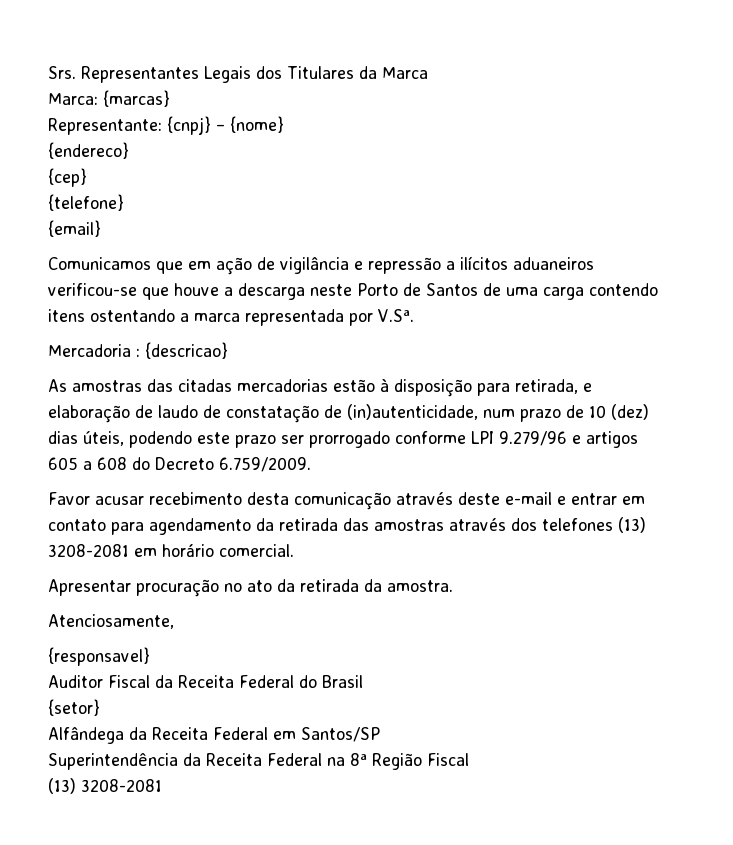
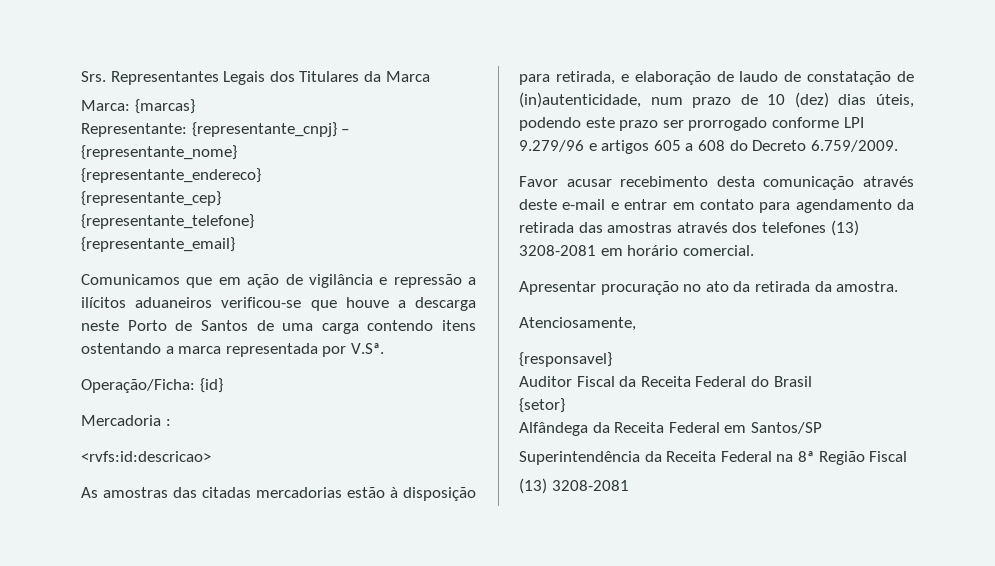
- Representante: {cnpj} – {nome}
- {endereco}
- {cep}
- {telefone}
- {email}
+ Representante: {representante_cnpj} – {representante_nome}
+ {representante_endereco}
+ {representante_cep}
+ {representante_telefone}
+ {representante_email}
+ Operação/Ficha: {id}
- Mercadoria : {descricao}
+ Mercadoria :
+ <rvfs:id:descricao>

